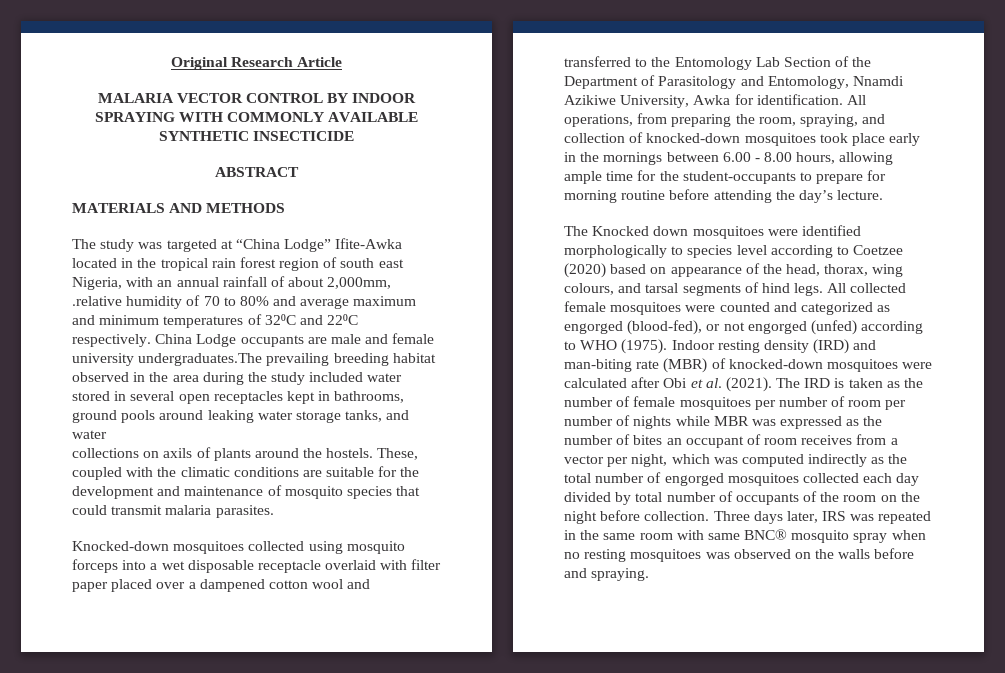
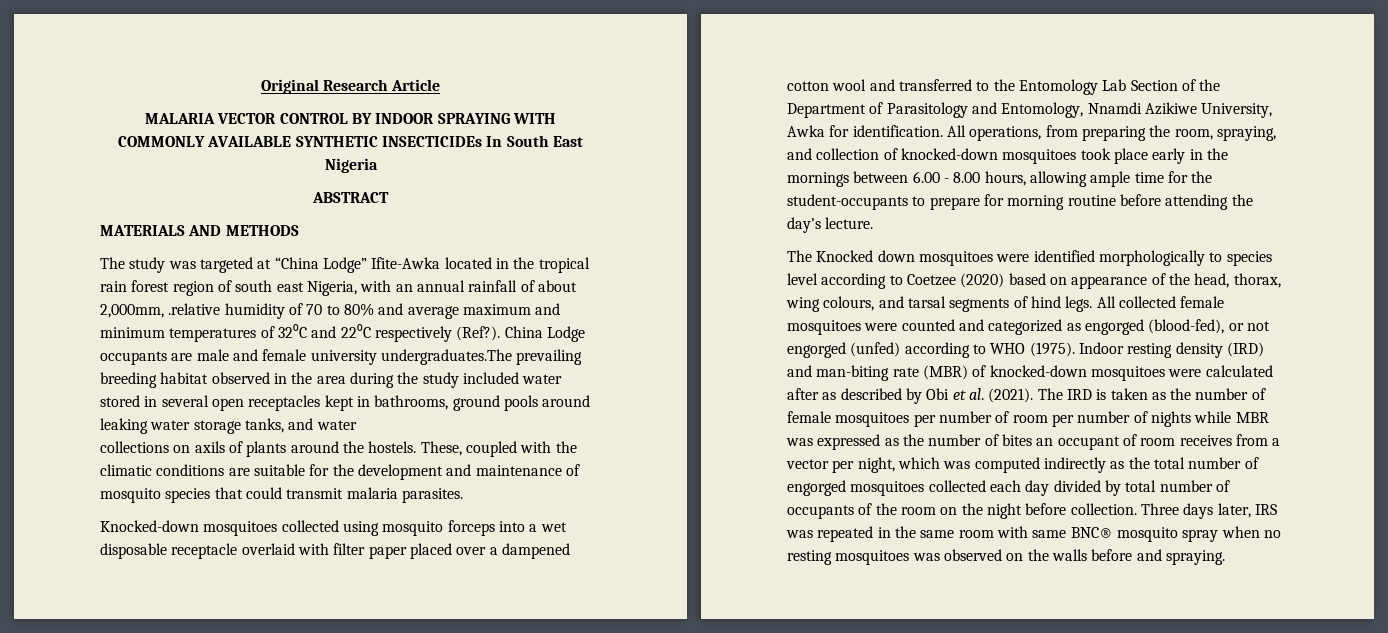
- MALARIA VECTOR CONTROL BY INDOOR SPRAYING WITH COMMONLY AVAILABLE SYNTHETIC INSECTICIDE
+ MALARIA VECTOR CONTROL BY INDOOR SPRAYING WITH COMMONLY AVAILABLE SYNTHETIC INSECTICIDEs In South East Nigeria
- The study was targeted at “China Lodge” Ifite-Awka located in the tropical rain forest region of south east Nigeria, with an annual rainfall of about 2,000mm, .relative humidity of 70 to 80% and average maximum and minimum temperatures of 32⁰C and 22⁰C respectively.
+ The study was targeted at “China Lodge” Ifite-Awka located in the tropical rain forest region of south east Nigeria, with an annual rainfall of about 2,000mm, .relative humidity of 70 to 80% and average maximum and minimum temperatures of 32⁰C and 22⁰C respectively (Ref?).
- Indoor resting density (IRD) and man-biting rate (MBR) of knocked-down mosquitoes were calculated after Obi et al. (2021).
+ Indoor resting density (IRD) and man-biting rate (MBR) of knocked-down mosquitoes were calculated after as described by Obi et al. (2021).

